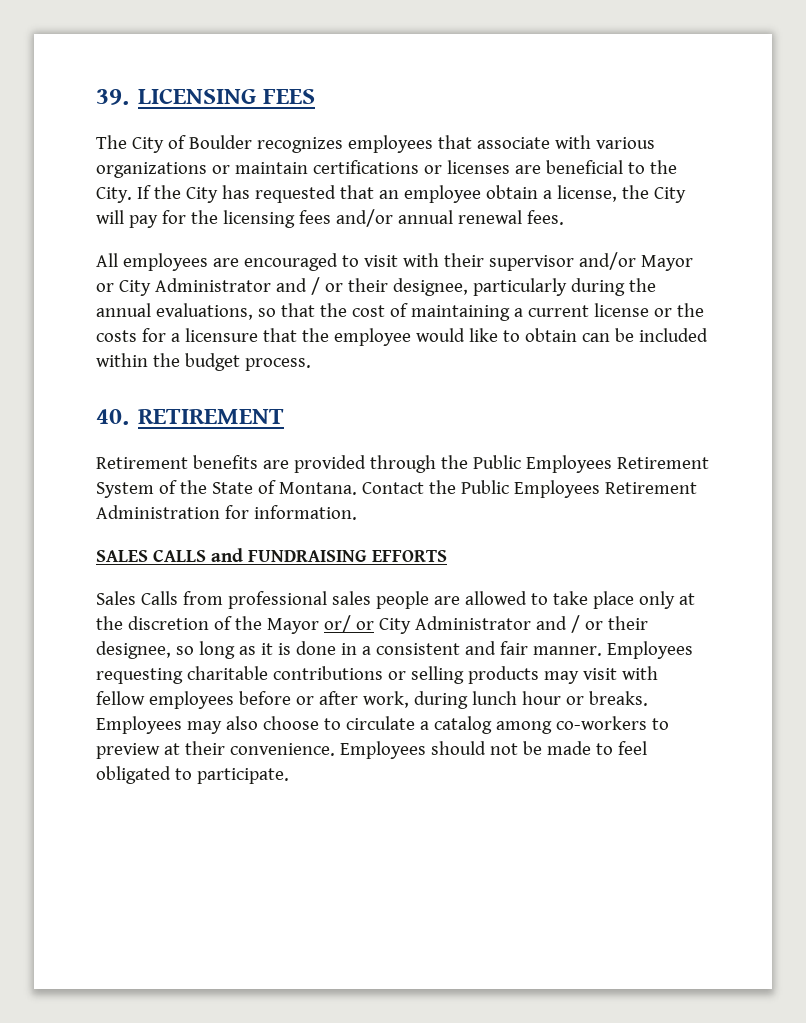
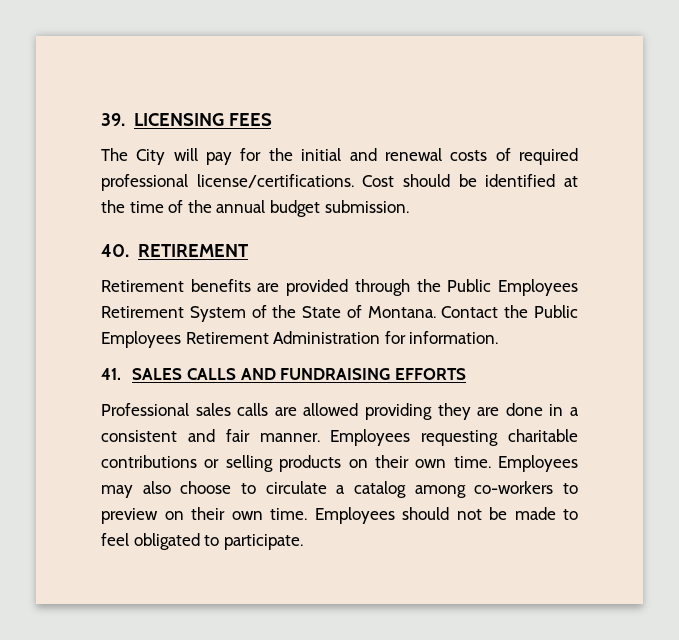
- The City of Boulder recognizes employees that associate with various organizations or maintain certifications or licenses are beneficial to the City. If the City has requested that an employee obtain a license, the City will pay for the licensing fees and/or annual renewal fees.
- All employees are encouraged to visit with their supervisor and/or Mayor or City Administrator and / or their designee, particularly during the annual evaluations, so that the cost of maintaining a current license or the costs for a licensure that the employee would like to obtain can be included within the budget process.
+ The City will pay for the initial and renewal costs of required professional license/certifications. Cost should be identified at the time of the annual budget submission.
- SALES CALLS and FUNDRAISING EFFORTS
+ 41. SALES CALLS AND FUNDRAISING EFFORTS
- Sales Calls from professional sales people are allowed to take place only at the discretion of the Mayor or/ or City Administrator and / or their designee, so long as it is done in a consistent and fair manner.
+ Professional sales calls are allowed providing they are done in a consistent and fair manner.
- Employees requesting charitable contributions or selling products may visit with fellow employees before or after work, during lunch hour or breaks.
+ Employees requesting charitable contributions or selling products on their own time.
- Employees may also choose to circulate a catalog among co-workers to preview at their convenience.
+ Employees may also choose to circulate a catalog among co-workers to preview on their own time.

